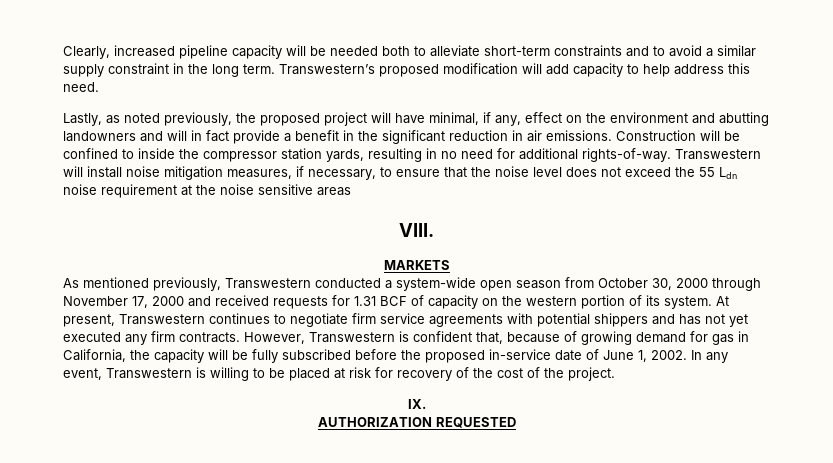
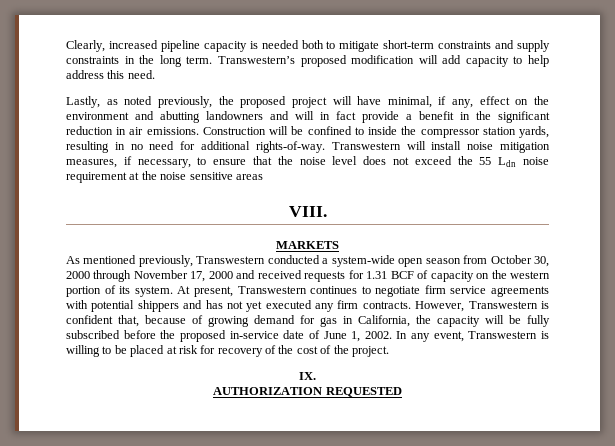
- Clearly, increased pipeline capacity will be needed both to alleviate short-term constraints and to avoid a similar supply constraint in the long term.
+ Clearly, increased pipeline capacity is needed both to mitigate short-term constraints and supply constraints in the long term.

